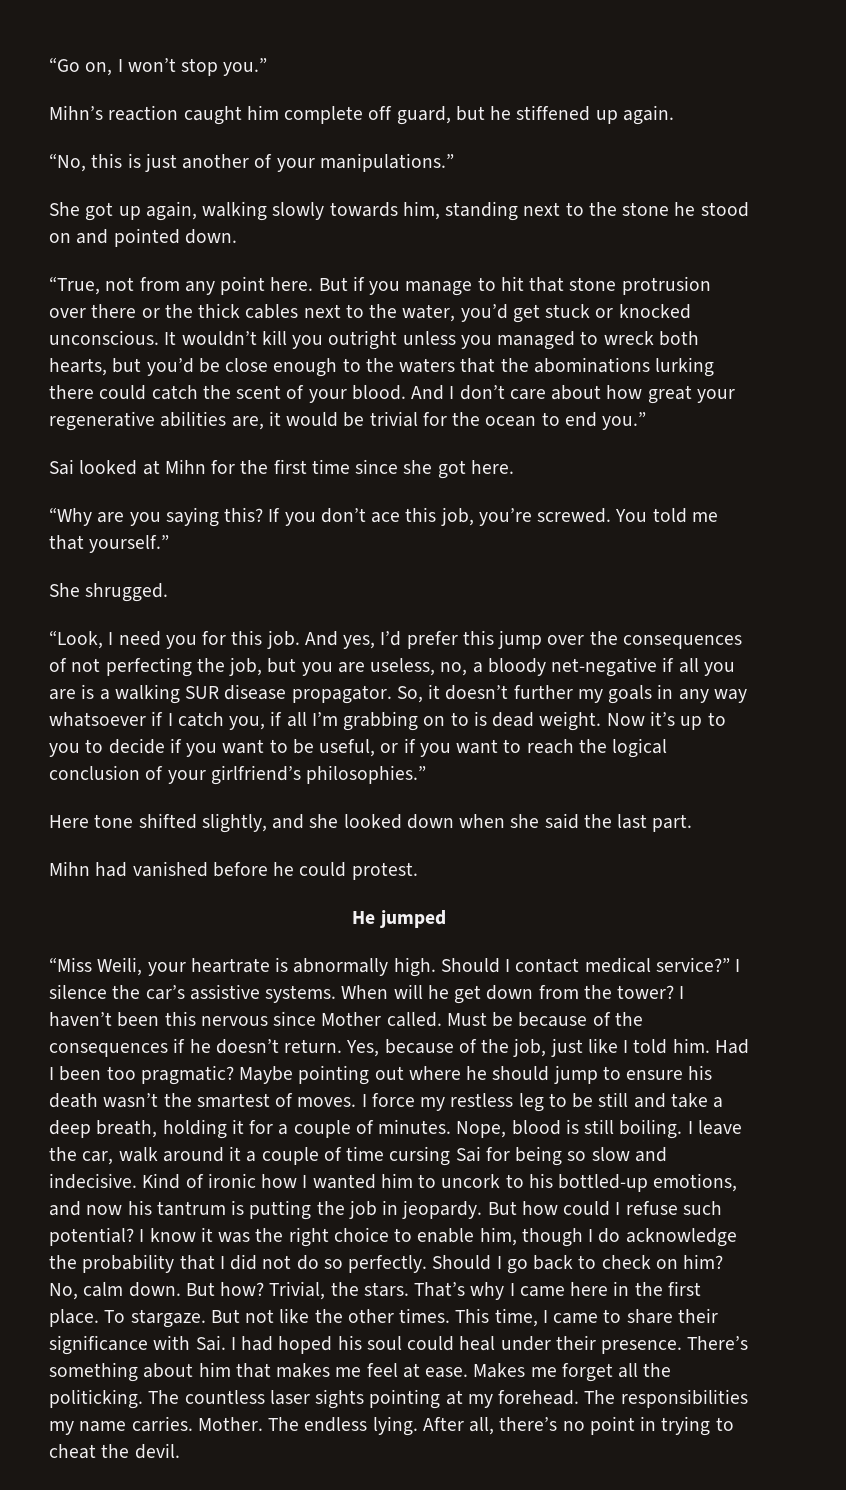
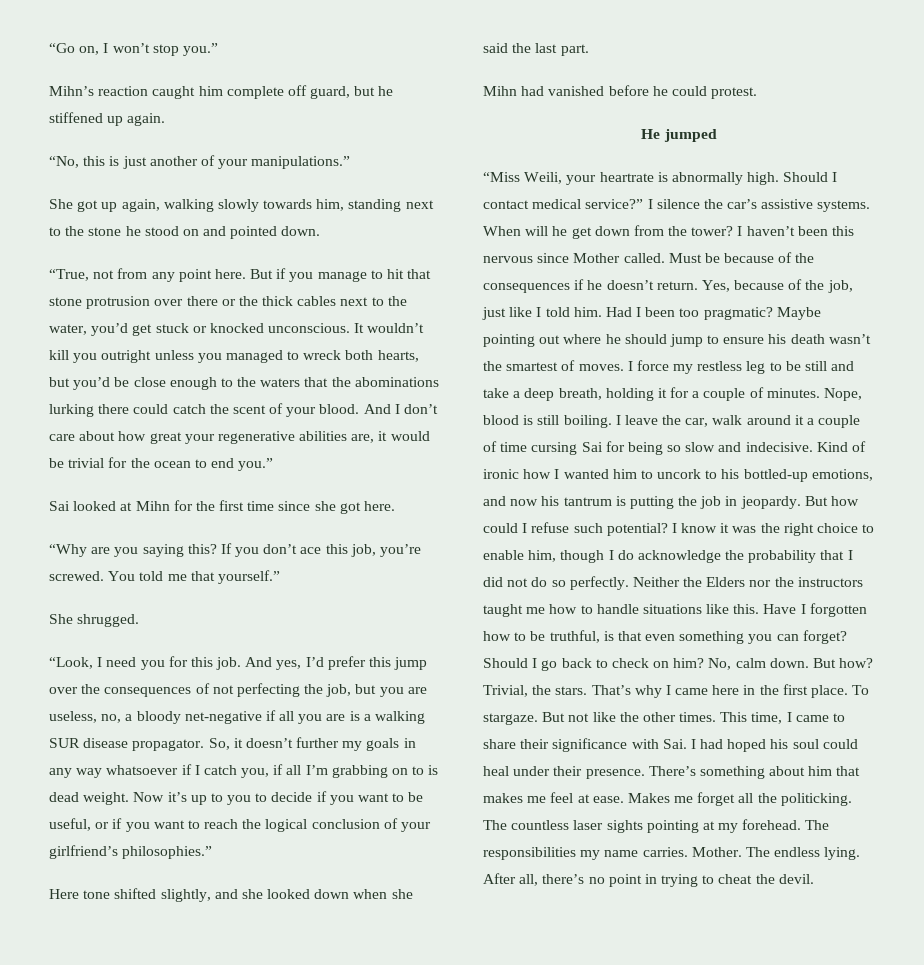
+ Neither the Elders nor the instructors taught me how to handle situations like this. Have I forgotten how to be truthful, is that even something you can forget?

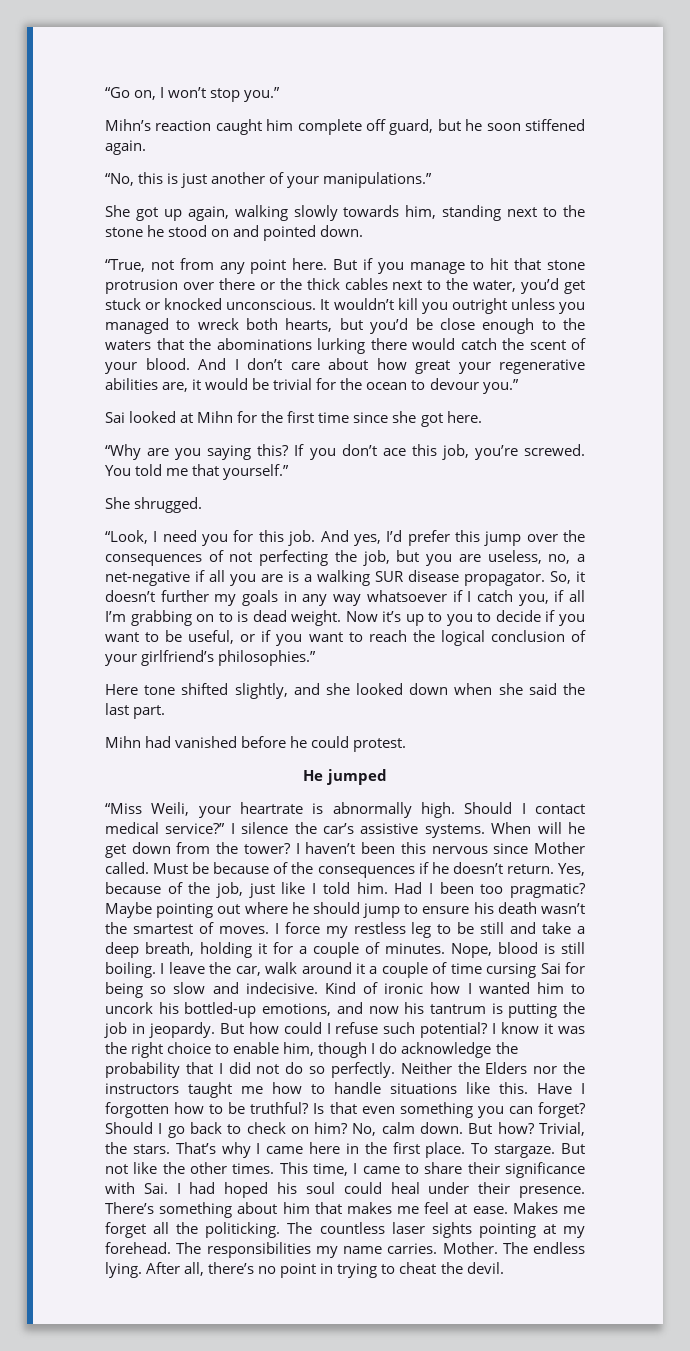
- Mihn’s reaction caught him complete off guard, but he stiffened up again.
+ Mihn’s reaction caught him complete off guard, but he soon stiffened again.
- It wouldn’t kill you outright unless you managed to wreck both hearts, but you’d be close enough to the waters that the abominations lurking there could catch the scent of your blood.
+ It wouldn’t kill you outright unless you managed to wreck both hearts, but you’d be close enough to the waters that the abominations lurking there would catch the scent of your blood.
- And I don’t care about how great your regenerative abilities are, it would be trivial for the ocean to end you.”
+ And I don’t care about how great your regenerative abilities are, it would be trivial for the ocean to devour you.”
- And yes, I’d prefer this jump over the consequences of not perfecting the job, but you are useless, no, a bloody net-negative if all you are is a walking SUR disease propagator.
+ And yes, I’d prefer this jump over the consequences of not perfecting the job, but you are useless, no, a net-negative if all you are is a walking SUR disease propagator.
- Kind of ironic how I wanted him to uncork to his bottled-up emotions, and now his tantrum is putting the job in jeopardy.
+ Kind of ironic how I wanted him to uncork his bottled-up emotions, and now his tantrum is putting the job in jeopardy.
- Have I forgotten how to be truthful, is that even something you can forget?
+ Have I forgotten how to be truthful? Is that even something you can forget?

